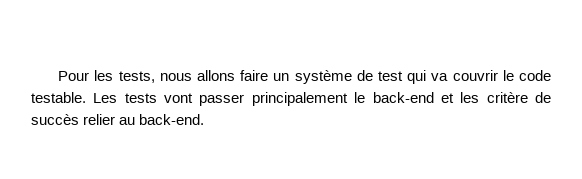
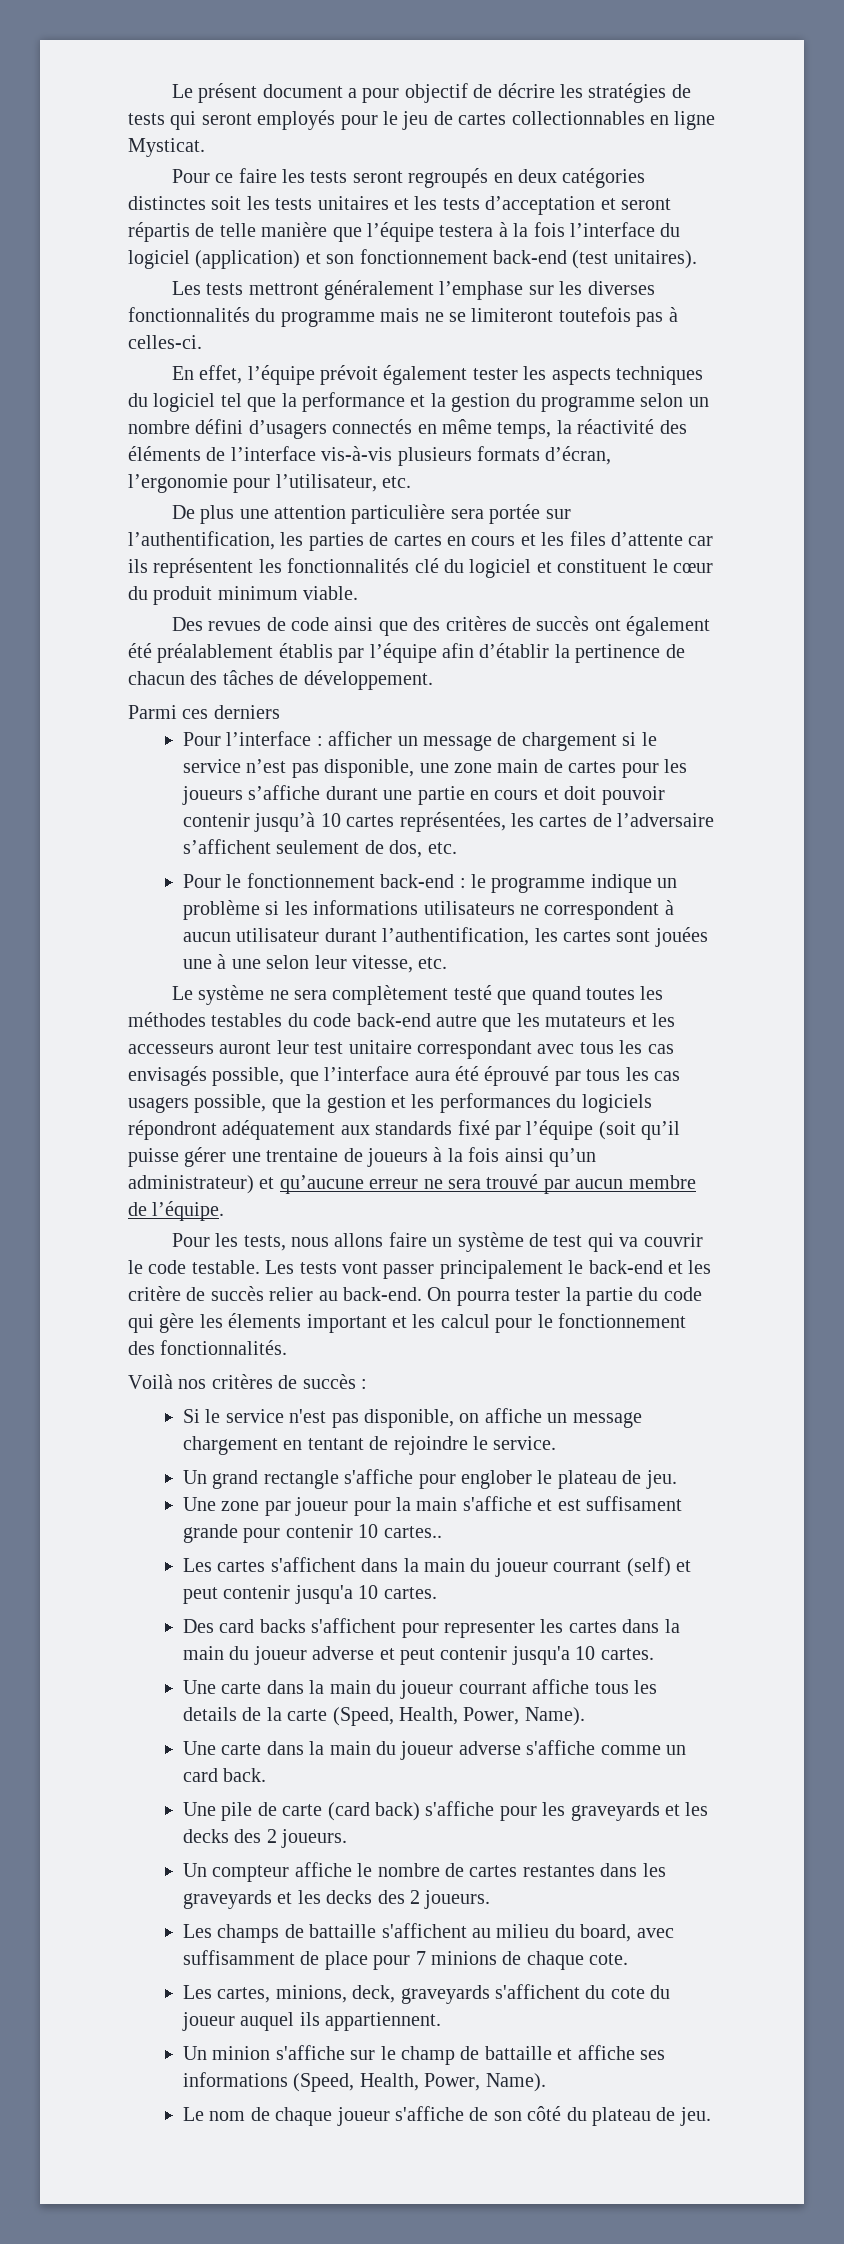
+ Le présent document a pour objectif de décrire les stratégies de tests qui seront employés pour le jeu de cartes collectionnables en ligne Mysticat.
+ Pour ce faire les tests seront regroupés en deux catégories distinctes soit les tests unitaires et les tests d’acceptation et seront répartis de telle manière que l’équipe testera à la fois l’interface du logiciel (application) et son fonctionnement back-end (test unitaires).
+ Les tests mettront généralement l’emphase sur les diverses fonctionnalités du programme mais ne se limiteront toutefois pas à celles-ci.
+ En effet, l’équipe prévoit également tester les aspects techniques du logiciel tel que la performance et la gestion du programme selon un nombre défini d’usagers connectés en même temps, la réactivité des éléments de l’interface vis-à-vis plusieurs formats d’écran, l’ergonomie pour l’utilisateur, etc.
+ De plus une attention particulière sera portée sur l’authentification, les parties de cartes en cours et les files d’attente car ils représentent les fonctionnalités clé du logiciel et constituent le cœur du produit minimum viable.
+ Des revues de code ainsi que des critères de succès ont également été préalablement établis par l’équipe afin d’établir la pertinence de chacun des tâches de développement.
+ Parmi ces derniers
+ Pour l’interface : afficher un message de chargement si le service n’est pas disponible, une zone main de cartes pour les joueurs s’affiche durant une partie en cours et doit pouvoir contenir jusqu’à 10 cartes représentées, les cartes de l’adversaire s’affichent seulement de dos, etc.
+ Pour le fonctionnement back-end : le programme indique un problème si les informations utilisateurs ne correspondent à aucun utilisateur durant l’authentification, les cartes sont jouées une à une selon leur vitesse, etc.
+ Le système ne sera complètement testé que quand toutes les méthodes testables du code back-end autre que les mutateurs et les accesseurs auront leur test unitaire correspondant avec tous les cas envisagés possible, que l’interface aura été éprouvé par tous les cas usagers possible, que la gestion et les performances du logiciels répondront adéquatement aux standards fixé par l’équipe (soit qu’il puisse gérer une trentaine de joueurs à la fois ainsi qu’un administrateur) et qu’aucune erreur ne sera trouvé par aucun membre de l’équipe.
+ On pourra tester la partie du code qui gère les élements important et les calcul pour le fonctionnement des fonctionnalités.
+ Voilà nos critères de succès :
+ Si le service n'est pas disponible, on affiche un message chargement en tentant de rejoindre le service.
+ Un grand rectangle s'affiche pour englober le plateau de jeu.
+ Une zone par joueur pour la main s'affiche et est suffisament grande pour contenir 10 cartes..
+ Les cartes s'affichent dans la main du joueur courrant (self) et peut contenir jusqu'a 10 cartes.
+ Des card backs s'affichent pour representer les cartes dans la main du joueur adverse et peut contenir jusqu'a 10 cartes.
+ Une carte dans la main du joueur courrant affiche tous les details de la carte (Speed, Health, Power, Name).
+ Une carte dans la main du joueur adverse s'affiche comme un card back.
+ Une pile de carte (card back) s'affiche pour les graveyards et les decks des 2 joueurs.
+ Un compteur affiche le nombre de cartes restantes dans les graveyards et les decks des 2 joueurs.
+ Les champs de battaille s'affichent au milieu du board, avec suffisamment de place pour 7 minions de chaque cote.
+ Les cartes, minions, deck, graveyards s'affichent du cote du joueur auquel ils appartiennent.
+ Un minion s'affiche sur le champ de battaille et affiche ses informations (Speed, Health, Power, Name).
+ Le nom de chaque joueur s'affiche de son côté du plateau de jeu.

